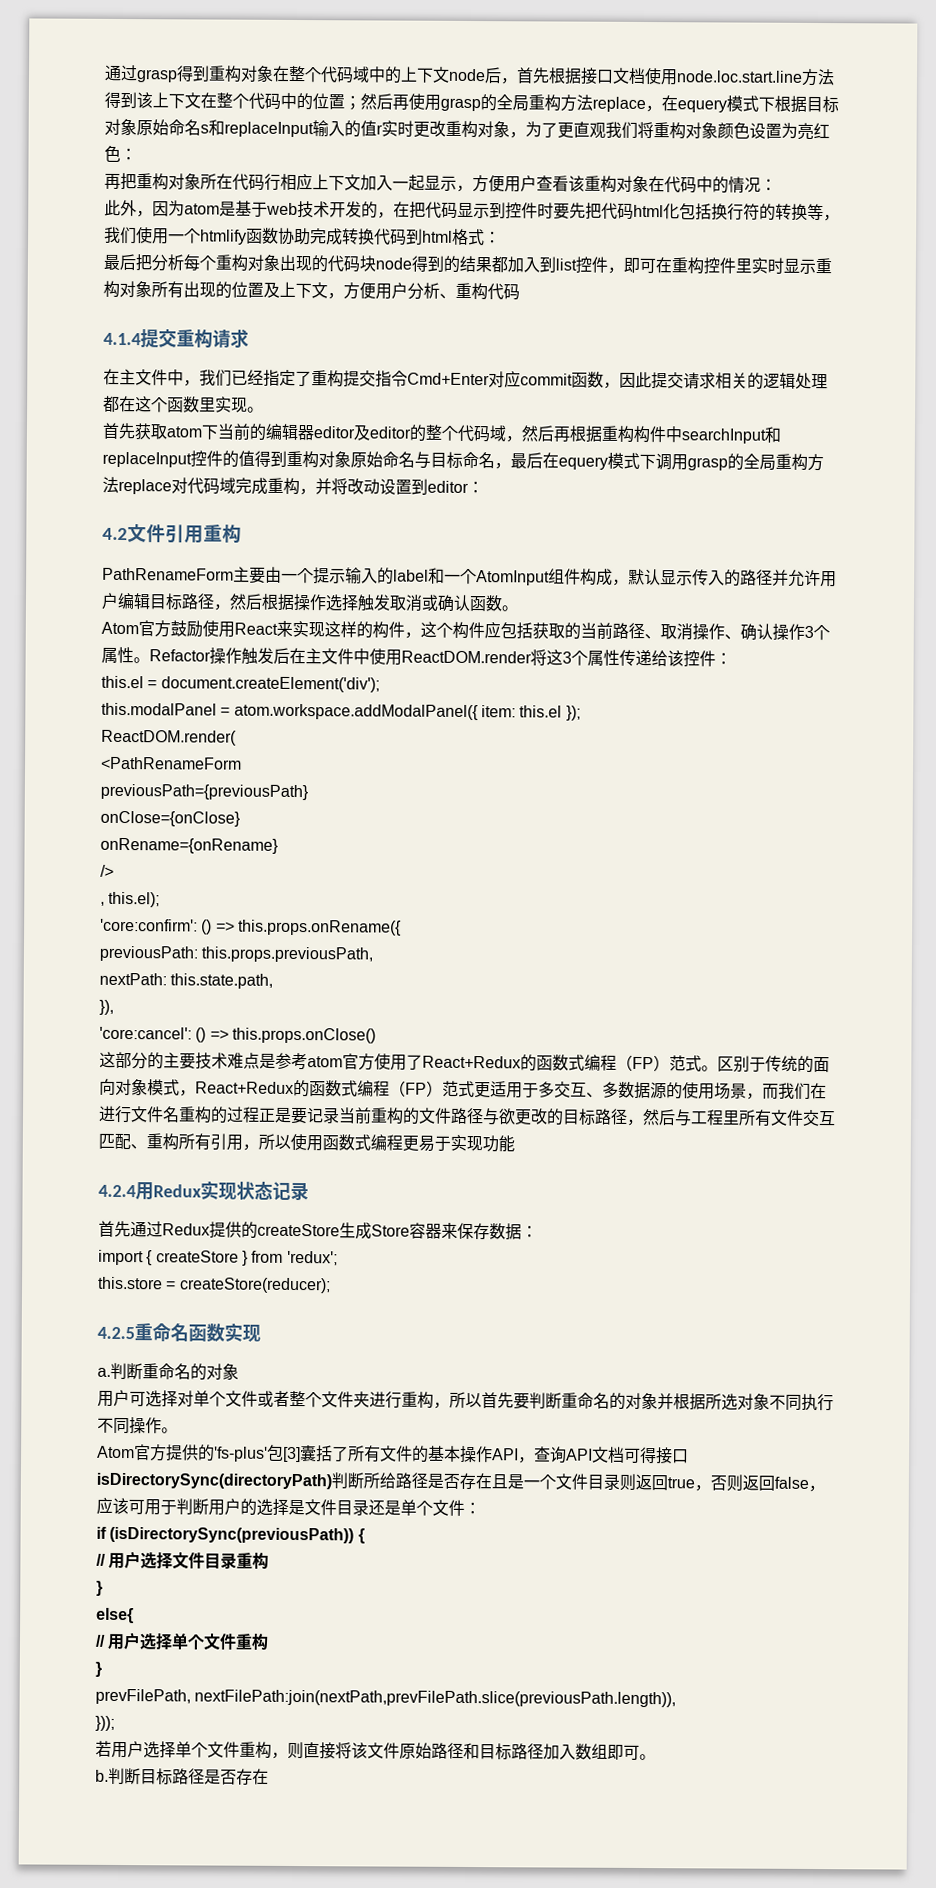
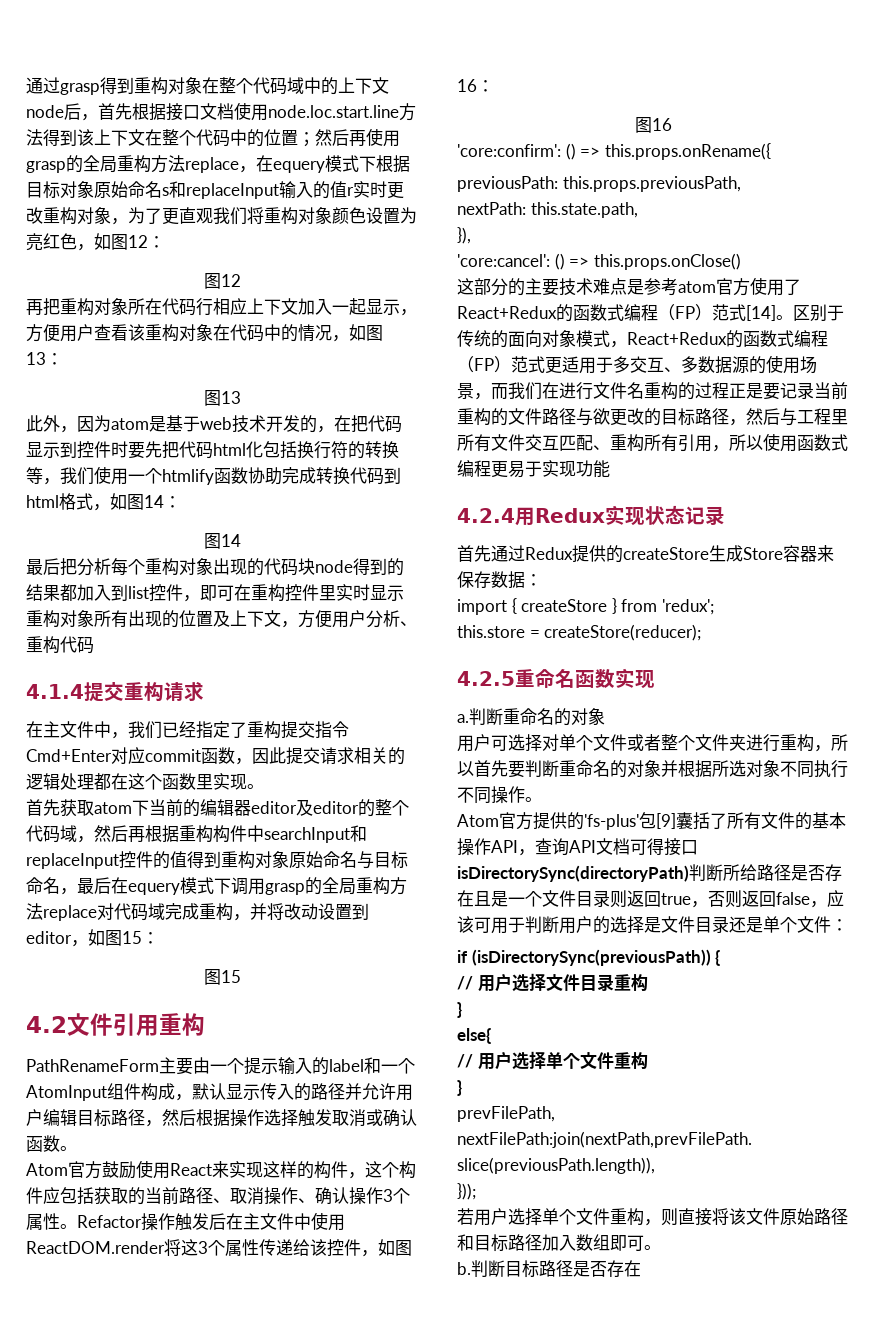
- 然后再使用grasp的全局重构方法replace，在equery模式下根据目标对象原始命名s和replaceInput输入的值r实时更改重构对象，为了更直观我们将重构对象颜色设置为亮红色：
+ 然后再使用grasp的全局重构方法replace，在equery模式下根据目标对象原始命名s和replaceInput输入的值r实时更改重构对象，为了更直观我们将重构对象颜色设置为亮红色，如图12：
+ 图12
- 再把重构对象所在代码行相应上下文加入一起显示，方便用户查看该重构对象在代码中的情况：
+ 再把重构对象所在代码行相应上下文加入一起显示，方便用户查看该重构对象在代码中的情况，如图13：
+ 图13
- 此外，因为atom是基于web技术开发的，在把代码显示到控件时要先把代码html化包括换行符的转换等，我们使用一个htmlify函数协助完成转换代码到html格式：
+ 此外，因为atom是基于web技术开发的，在把代码显示到控件时要先把代码html化包括换行符的转换等，我们使用一个htmlify函数协助完成转换代码到html格式，如图14：
+ 图14
- 首先获取atom下当前的编辑器editor及editor的整个代码域，然后再根据重构构件中searchInput和replaceInput控件的值得到重构对象原始命名与目标命名，最后在equery模式下调用grasp的全局重构方法replace对代码域完成重构，并将改动设置到editor：
+ 首先获取atom下当前的编辑器editor及editor的整个代码域，然后再根据重构构件中searchInput和replaceInput控件的值得到重构对象原始命名与目标命名，最后在equery模式下调用grasp的全局重构方法replace对代码域完成重构，并将改动设置到editor，如图15：
+ 图15
- Refactor操作触发后在主文件中使用ReactDOM.render将这3个属性传递给该控件：
- this.el = document.createElement('div');
- this.modalPanel = atom.workspace.addModalPanel({ item: this.el });
- ReactDOM.render(
- <PathRenameForm
- previousPath={previousPath}
- onClose={onClose}
- onRename={onRename}
- />
- , this.el);
+ Refactor操作触发后在主文件中使用ReactDOM.render将这3个属性传递给该控件，如图16：
+ 图16
- 这部分的主要技术难点是参考atom官方使用了React+Redux的函数式编程（FP）范式。
+ 这部分的主要技术难点是参考atom官方使用了React+Redux的函数式编程（FP）范式[14]。
- Atom官方提供的'fs-plus'包[3]囊括了所有文件的基本操作API，查询API文档可得接口isDirectorySync(directoryPath)判断所给路径是否存在且是一个文件目录则返回true，否则返回false，应该可用于判断用户的选择是文件目录还是单个文件：
+ Atom官方提供的'fs-plus'包[9]囊括了所有文件的基本操作API，查询API文档可得接口isDirectorySync(directoryPath)判断所给路径是否存在且是一个文件目录则返回true，否则返回false，应该可用于判断用户的选择是文件目录还是单个文件：

